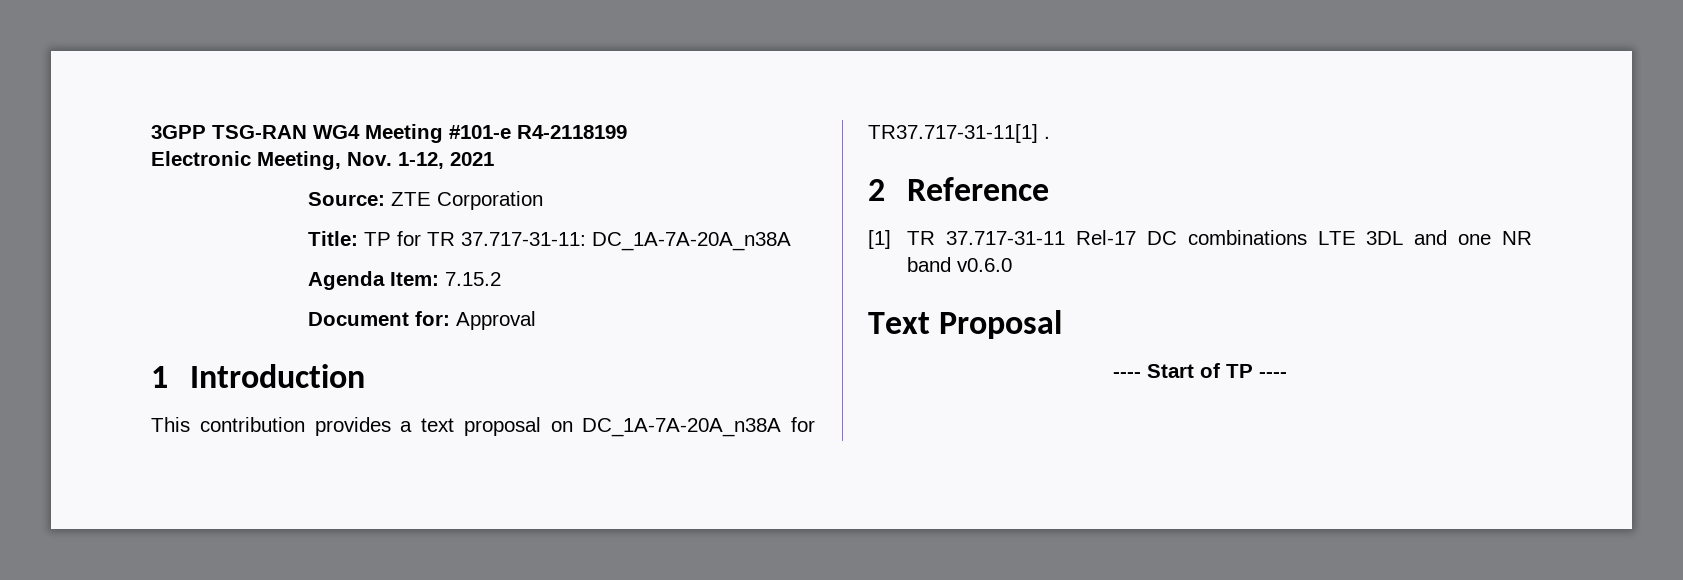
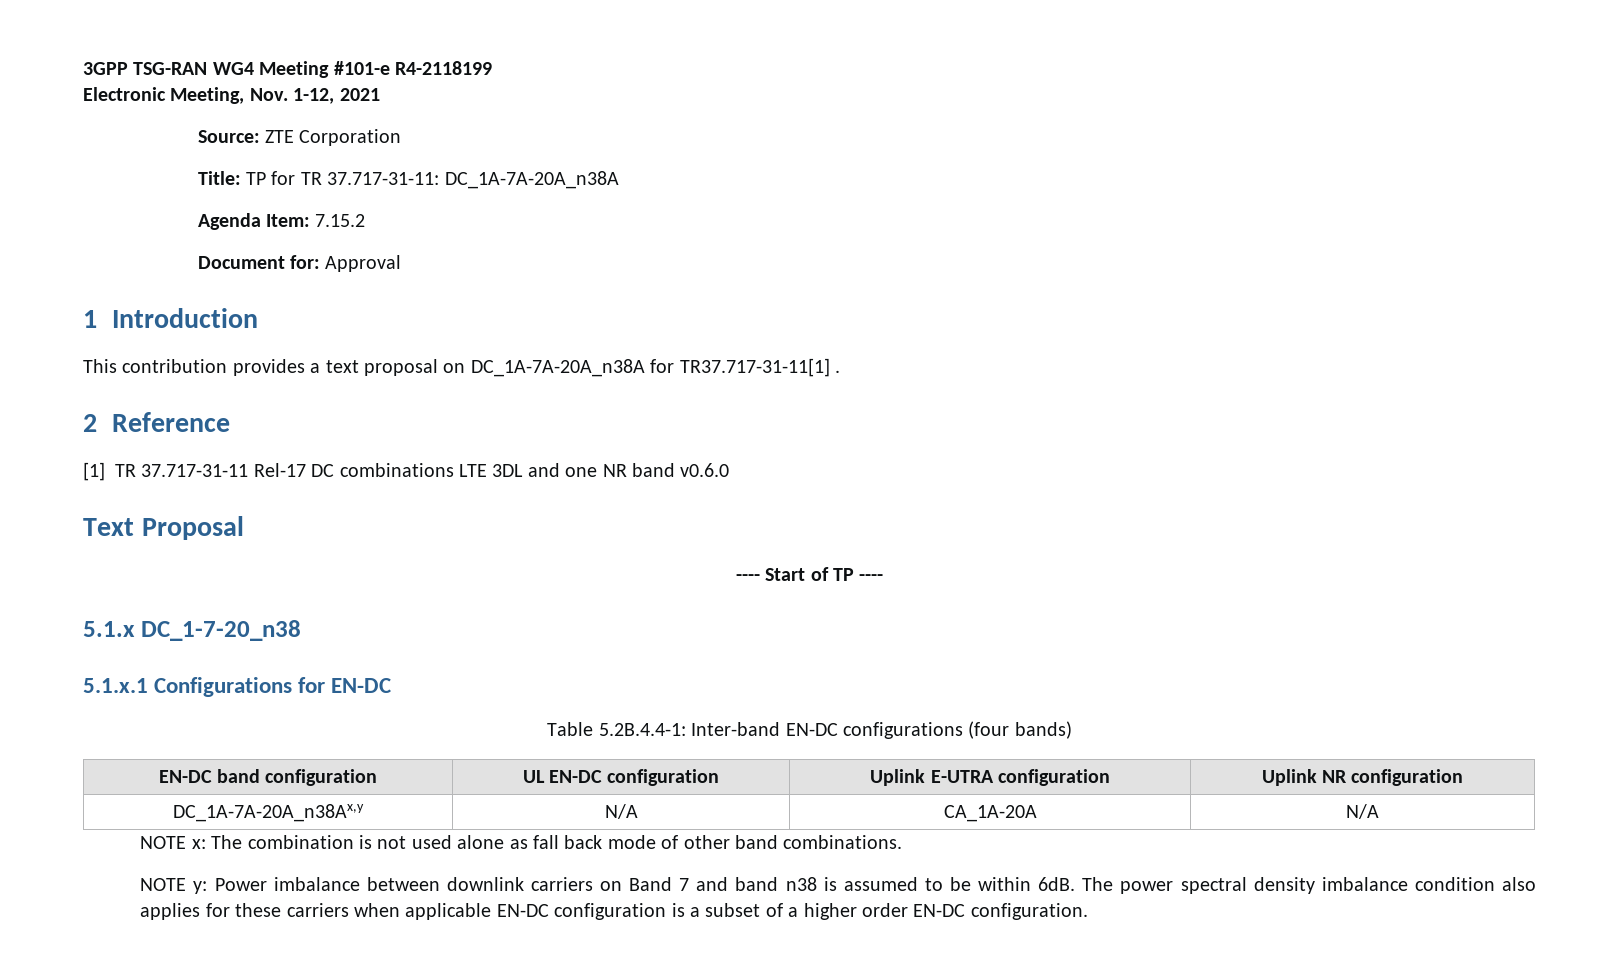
+ 5.1.x DC_1-7-20_n38
+ 5.1.x.1 Configurations for EN-DC
+ Table 5.2B.4.4-1: Inter-band EN-DC configurations (four bands)
+ EN-DC band configuration | UL EN-DC configuration | Uplink E-UTRA configuration | Uplink NR configuration
+ DC_1A-7A-20A_n38Ax,y | N/A | CA_1A-20A | N/A
+ NOTE x: The combination is not used alone as fall back mode of other band combinations.
+ NOTE y: Power imbalance between downlink carriers on Band 7 and band n38 is assumed to be within 6dB. The power spectral density imbalance condition also applies for these carriers when applicable EN-DC configuration is a subset of a higher order EN-DC configuration.

